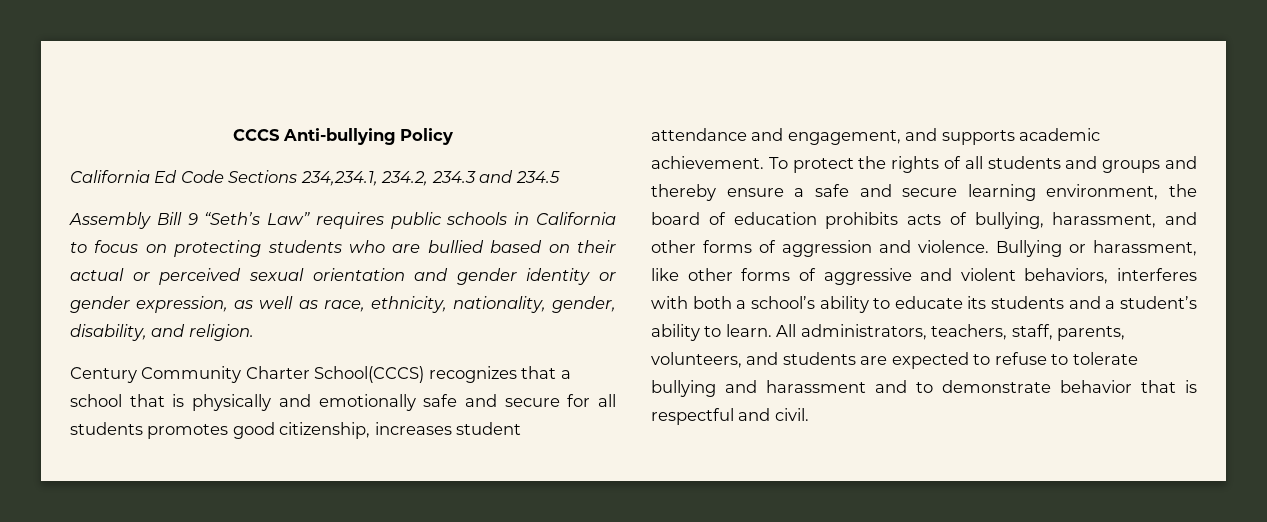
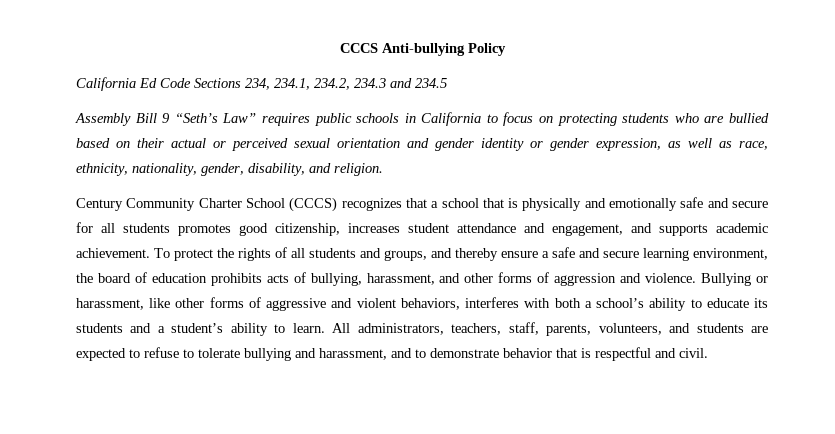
- California Ed Code Sections 234,234.1, 234.2, 234.3 and 234.5
+ California Ed Code Sections 234, 234.1, 234.2, 234.3 and 234.5
- Century Community Charter School(CCCS) recognizes that a school that is physically and emotionally safe and secure for all students promotes good citizenship, increases student attendance and engagement, and supports academic achievement.
+ Century Community Charter School (CCCS) recognizes that a school that is physically and emotionally safe and secure for all students promotes good citizenship, increases student attendance and engagement, and supports academic achievement.
- To protect the rights of all students and groups and thereby ensure a safe and secure learning environment, the board of education prohibits acts of bullying, harassment, and other forms of aggression and violence.
+ To protect the rights of all students and groups, and thereby ensure a safe and secure learning environment, the board of education prohibits acts of bullying, harassment, and other forms of aggression and violence.
- All administrators, teachers, staff, parents, volunteers, and students are expected to refuse to tolerate bullying and harassment and to demonstrate behavior that is respectful and civil.
+ All administrators, teachers, staff, parents, volunteers, and students are expected to refuse to tolerate bullying and harassment, and to demonstrate behavior that is respectful and civil.

